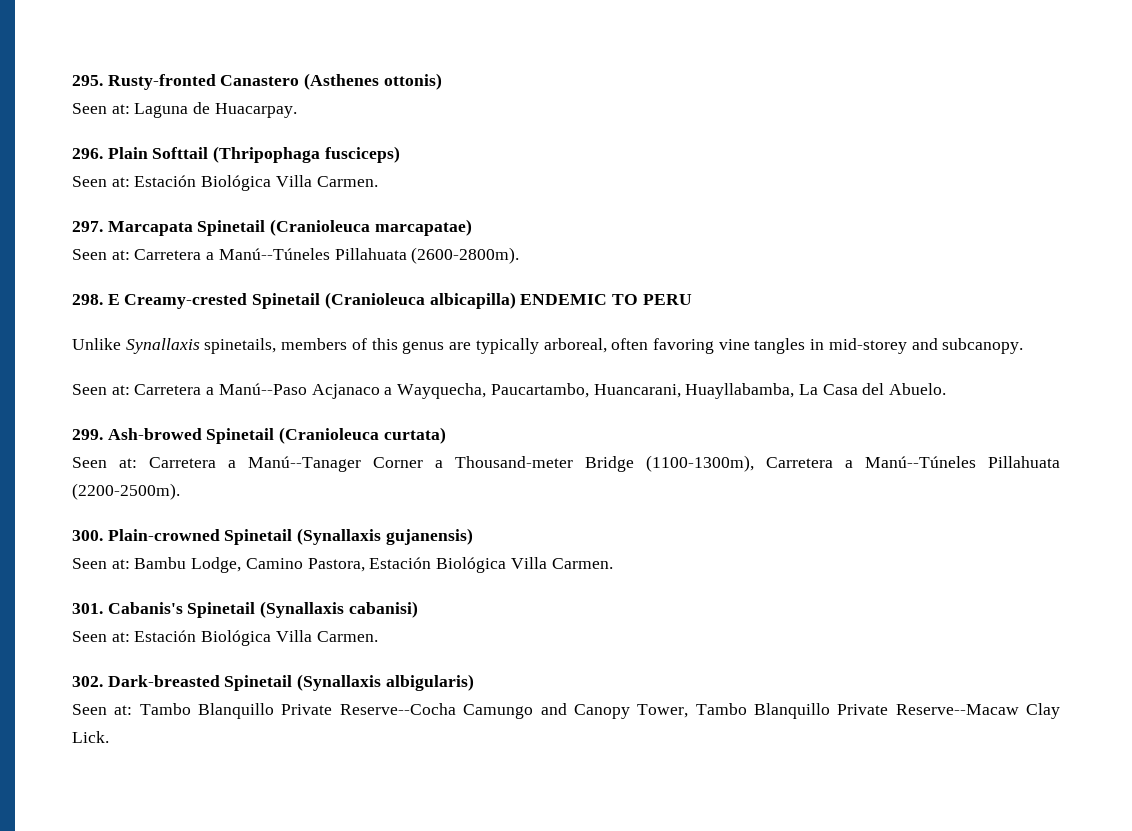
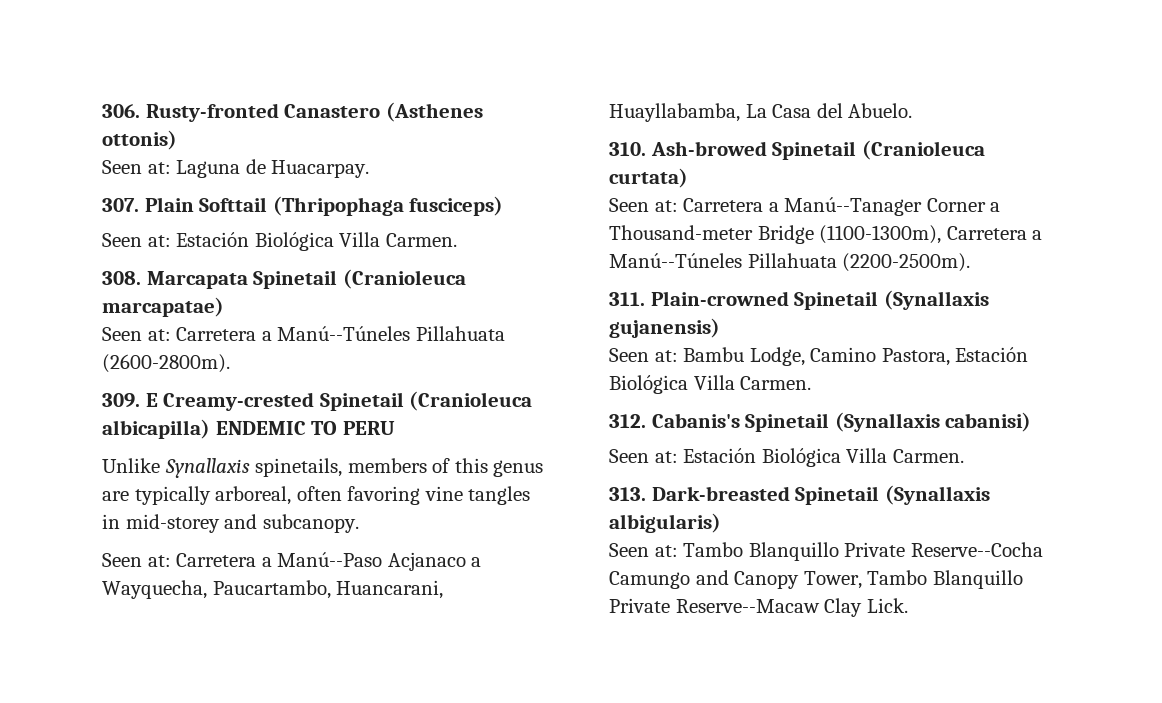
- 295. Rusty-fronted Canastero (Asthenes ottonis)
+ 306. Rusty-fronted Canastero (Asthenes ottonis)
- 296. Plain Softtail (Thripophaga fusciceps)
+ 307. Plain Softtail (Thripophaga fusciceps)
- 297. Marcapata Spinetail (Cranioleuca marcapatae)
+ 308. Marcapata Spinetail (Cranioleuca marcapatae)
- 298. E Creamy-crested Spinetail (Cranioleuca albicapilla) ENDEMIC TO PERU
+ 309. E Creamy-crested Spinetail (Cranioleuca albicapilla) ENDEMIC TO PERU
- 299. Ash-browed Spinetail (Cranioleuca curtata)
+ 310. Ash-browed Spinetail (Cranioleuca curtata)
- 300. Plain-crowned Spinetail (Synallaxis gujanensis)
+ 311. Plain-crowned Spinetail (Synallaxis gujanensis)
- 301. Cabanis's Spinetail (Synallaxis cabanisi)
+ 312. Cabanis's Spinetail (Synallaxis cabanisi)
- 302. Dark-breasted Spinetail (Synallaxis albigularis)
+ 313. Dark-breasted Spinetail (Synallaxis albigularis)

